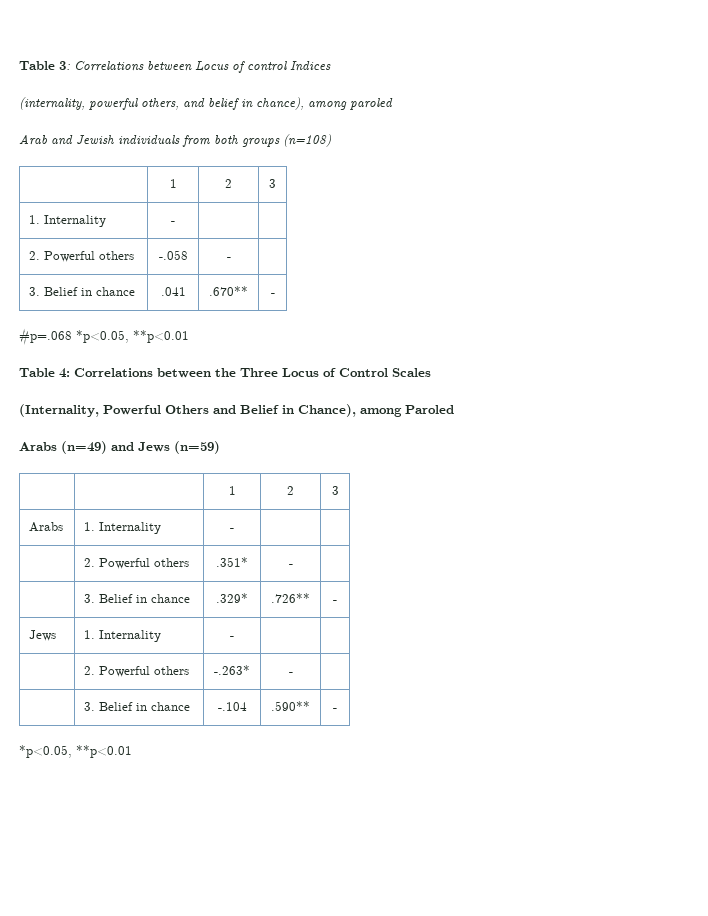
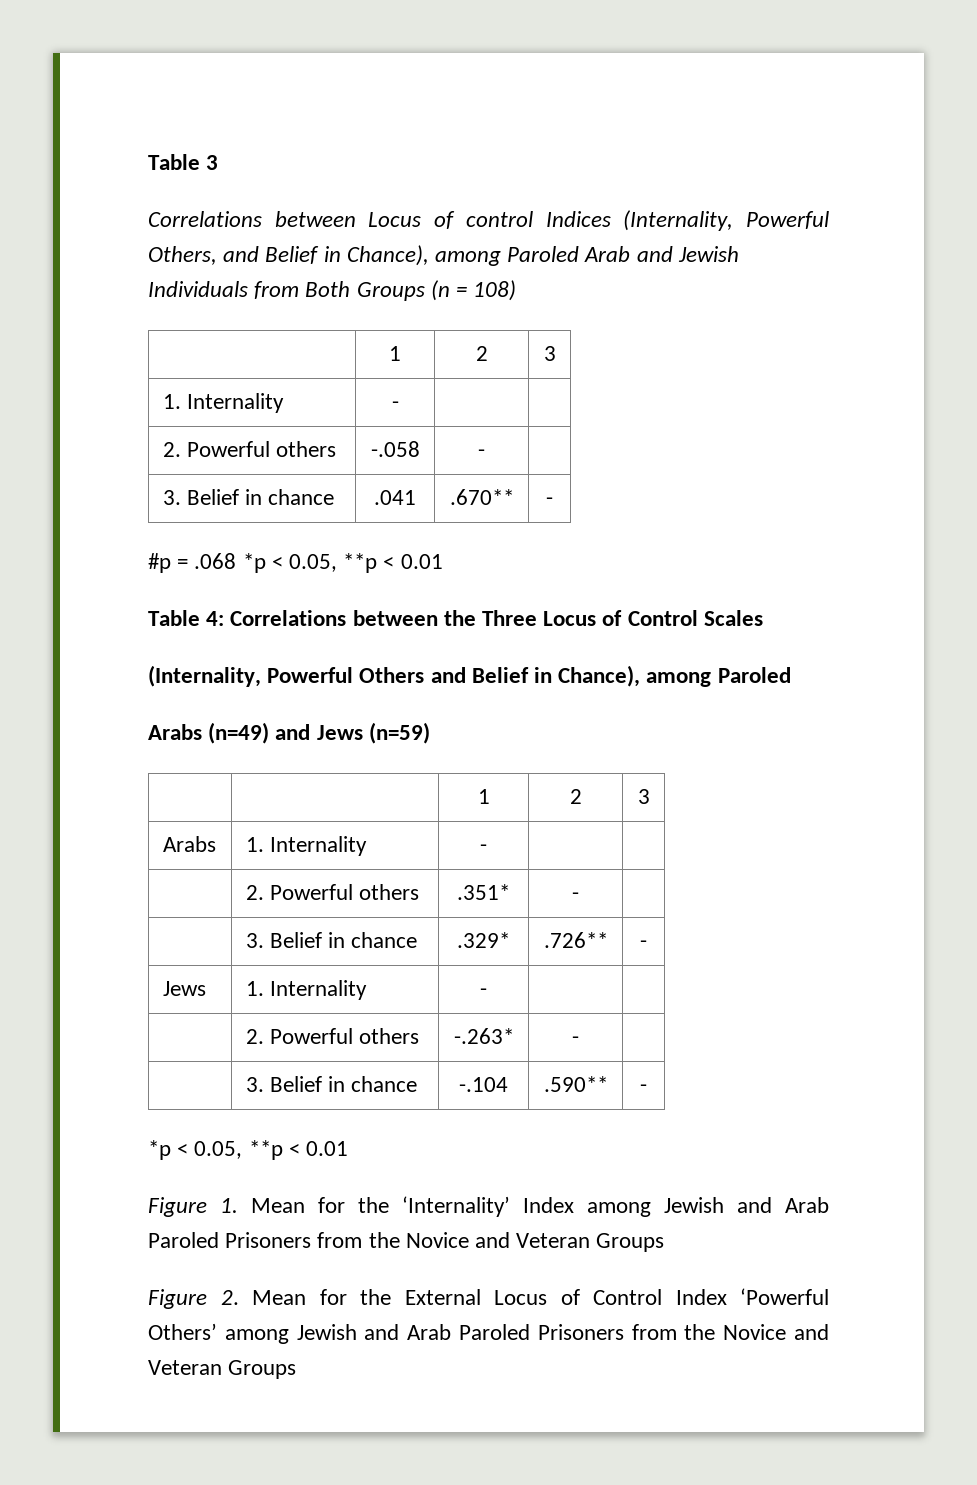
- Table 3: Correlations between Locus of control Indices
- (internality, powerful others, and belief in chance), among paroled
- Arab and Jewish individuals from both groups (n=108)
+ Table 3
+ Correlations between Locus of control Indices (Internality, Powerful Others, and Belief in Chance), among Paroled Arab and Jewish Individuals from Both Groups (n = 108)
- #p=.068 *p<0.05, **p<0.01
+ #p = .068 *p < 0.05, **p < 0.01
  | 3. Belief in chance | -.104 | .590** | -
- *p<0.05, **p<0.01
+ *p < 0.05, **p < 0.01
+ Figure 1. Mean for the ‘Internality’ Index among Jewish and Arab Paroled Prisoners from the Novice and Veteran Groups
+ Figure 2. Mean for the External Locus of Control Index ‘Powerful Others’ among Jewish and Arab Paroled Prisoners from the Novice and Veteran Groups

